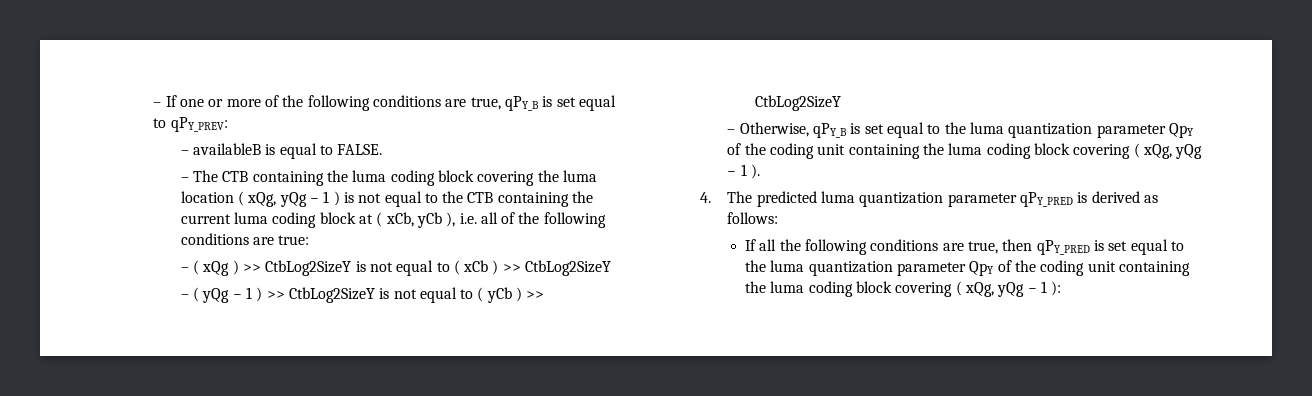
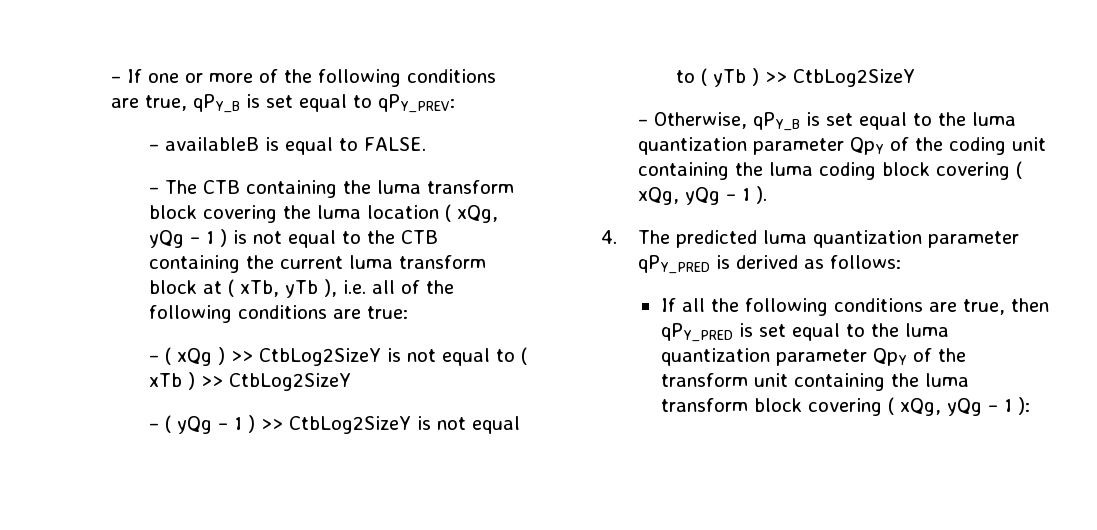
- – The CTB containing the luma coding block covering the luma location ( xQg, yQg − 1 ) is not equal to the CTB containing the current luma coding block at ( xCb, yCb ), i.e. all of the following conditions are true:
+ – The CTB containing the luma transform block covering the luma location ( xQg, yQg − 1 ) is not equal to the CTB containing the current luma transform block at ( xTb, yTb ), i.e. all of the following conditions are true:
- – ( xQg ) >> CtbLog2SizeY is not equal to ( xCb ) >> CtbLog2SizeY
+ – ( xQg ) >> CtbLog2SizeY is not equal to ( xTb ) >> CtbLog2SizeY
- – ( yQg − 1 ) >> CtbLog2SizeY is not equal to ( yCb ) >> CtbLog2SizeY
+ – ( yQg − 1 ) >> CtbLog2SizeY is not equal to ( yTb ) >> CtbLog2SizeY
- If all the following conditions are true, then qPY_PRED is set equal to the luma quantization parameter QpY of the coding unit containing the luma coding block covering ( xQg, yQg − 1 ):
+ If all the following conditions are true, then qPY_PRED is set equal to the luma quantization parameter QpY of the transform unit containing the luma transform block covering ( xQg, yQg − 1 ):

